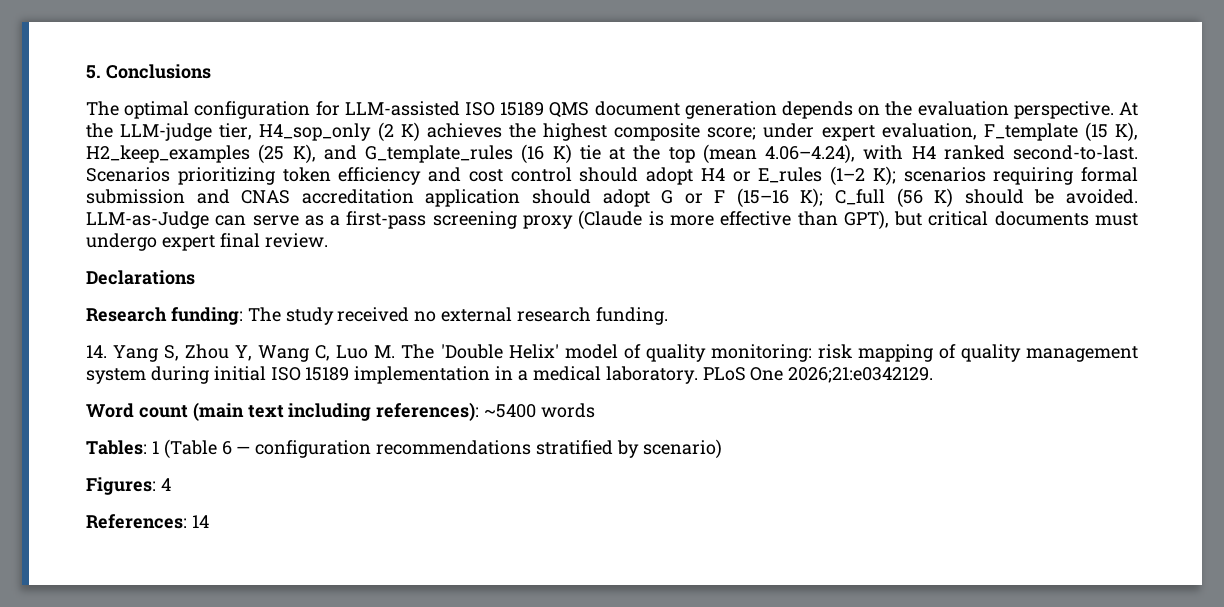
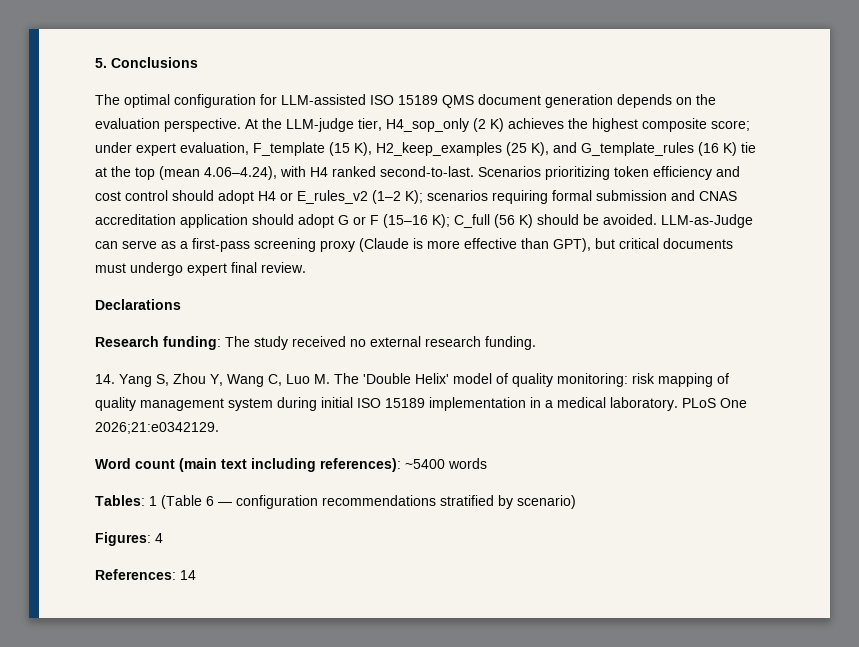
- Scenarios prioritizing token efficiency and cost control should adopt H4 or E_rules (1–2 K); scenarios requiring formal submission and CNAS accreditation application should adopt G or F (15–16 K); C_full (56 K) should be avoided.
+ Scenarios prioritizing token efficiency and cost control should adopt H4 or E_rules_v2 (1–2 K); scenarios requiring formal submission and CNAS accreditation application should adopt G or F (15–16 K); C_full (56 K) should be avoided.

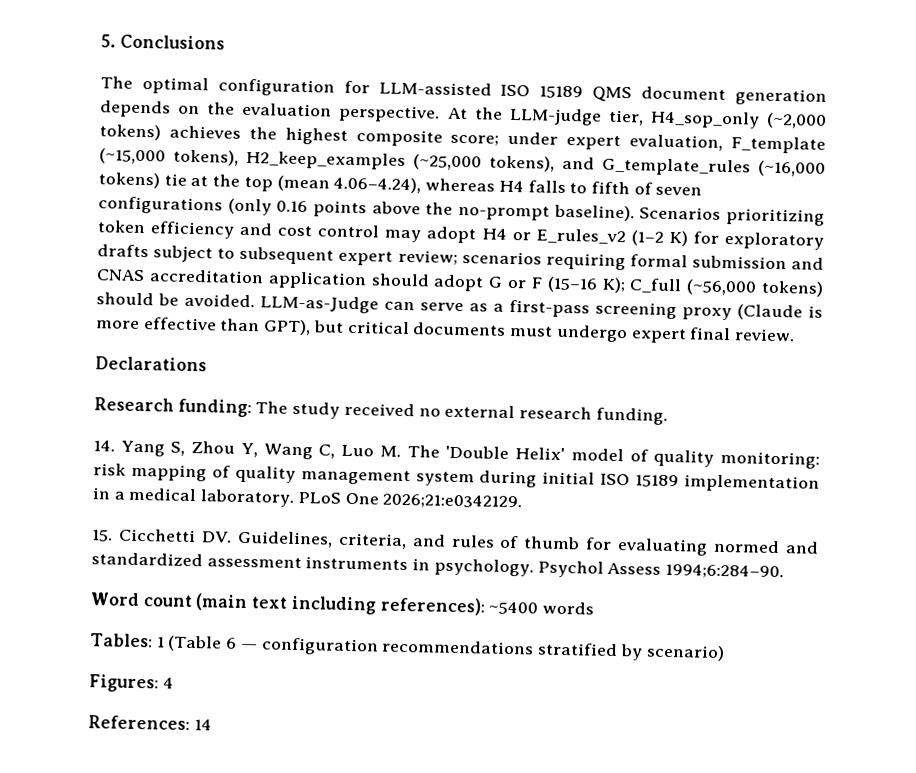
- At the LLM-judge tier, H4_sop_only (2 K) achieves the highest composite score; under expert evaluation, F_template (15 K), H2_keep_examples (25 K), and G_template_rules (16 K) tie at the top (mean 4.06–4.24), with H4 ranked second-to-last.
+ At the LLM-judge tier, H4_sop_only (~2,000 tokens) achieves the highest composite score; under expert evaluation, F_template (~15,000 tokens), H2_keep_examples (~25,000 tokens), and G_template_rules (~16,000 tokens) tie at the top (mean 4.06–4.24), whereas H4 falls to fifth of seven configurations (only 0.16 points above the no-prompt baseline).
- Scenarios prioritizing token efficiency and cost control should adopt H4 or E_rules_v2 (1–2 K); scenarios requiring formal submission and CNAS accreditation application should adopt G or F (15–16 K); C_full (56 K) should be avoided.
+ Scenarios prioritizing token efficiency and cost control may adopt H4 or E_rules_v2 (1–2 K) for exploratory drafts subject to subsequent expert review; scenarios requiring formal submission and CNAS accreditation application should adopt G or F (15–16 K); C_full (~56,000 tokens) should be avoided.
+ 15. Cicchetti DV. Guidelines, criteria, and rules of thumb for evaluating normed and standardized assessment instruments in psychology. Psychol Assess 1994;6:284–90.

